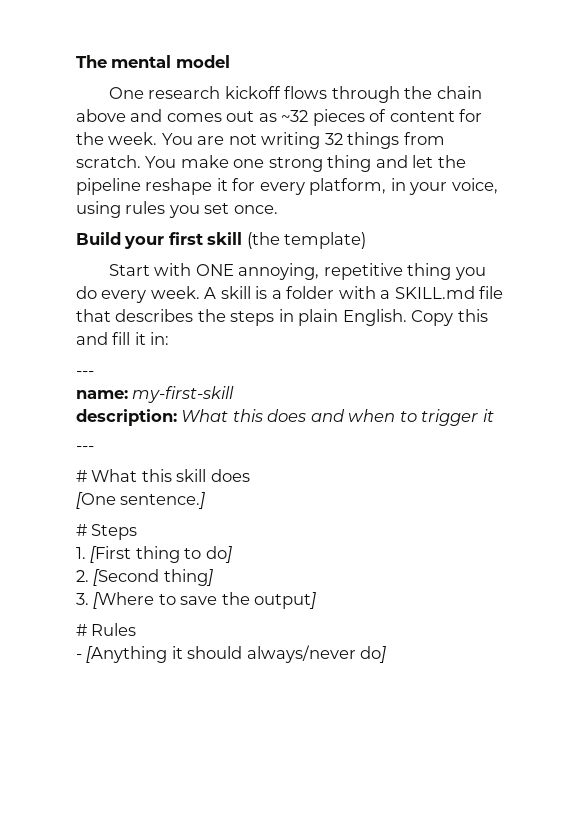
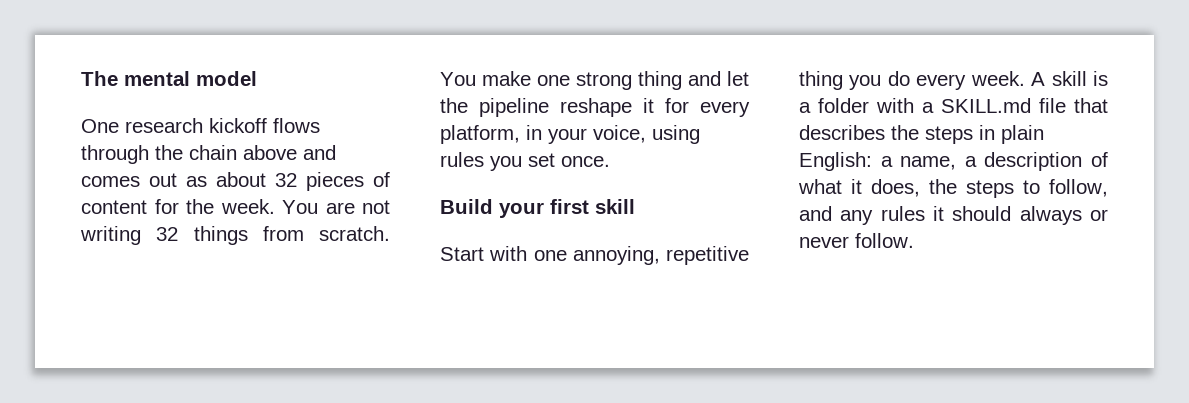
- One research kickoff flows through the chain above and comes out as ~32 pieces of content for the week.
+ One research kickoff flows through the chain above and comes out as about 32 pieces of content for the week.
- Build your first skill (the template)
+ Build your first skill
- Start with ONE annoying, repetitive thing you do every week.
+ Start with one annoying, repetitive thing you do every week.
- A skill is a folder with a SKILL.md file that describes the steps in plain English. Copy this and fill it in:
- ---
- name: my-first-skill
- description: What this does and when to trigger it
- ---
- # What this skill does
- [One sentence.]
- # Steps
- 1. [First thing to do]
- 2. [Second thing]
- 3. [Where to save the output]
- # Rules
- - [Anything it should always/never do]
+ A skill is a folder with a SKILL.md file that describes the steps in plain English: a name, a description of what it does, the steps to follow, and any rules it should always or never follow.

